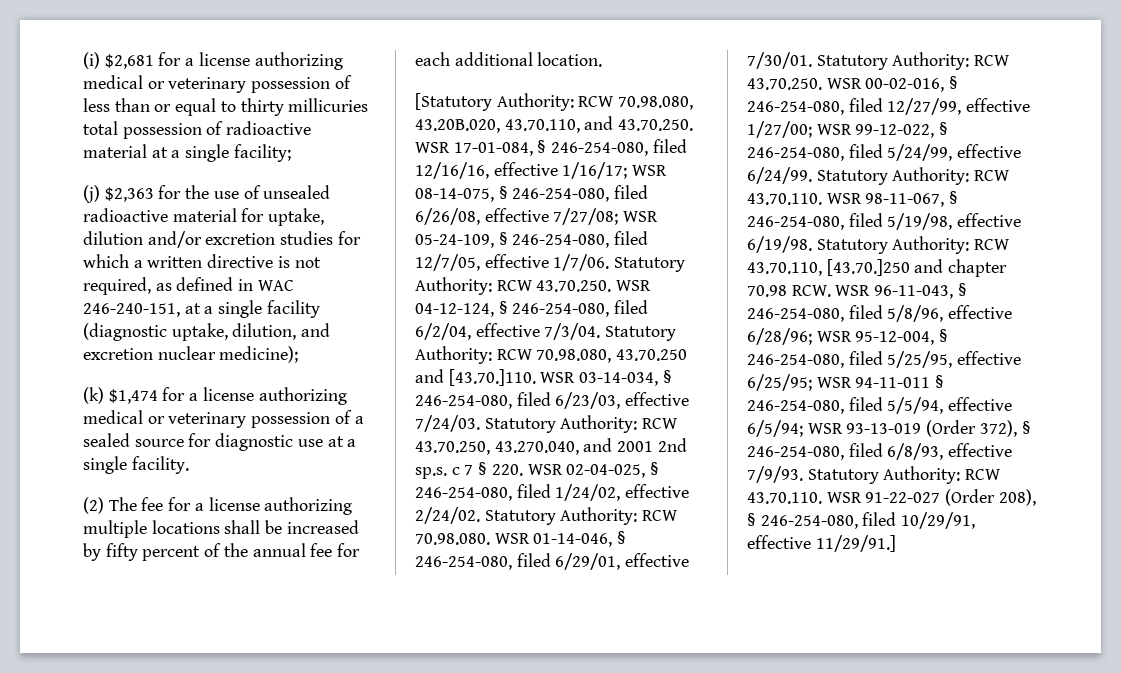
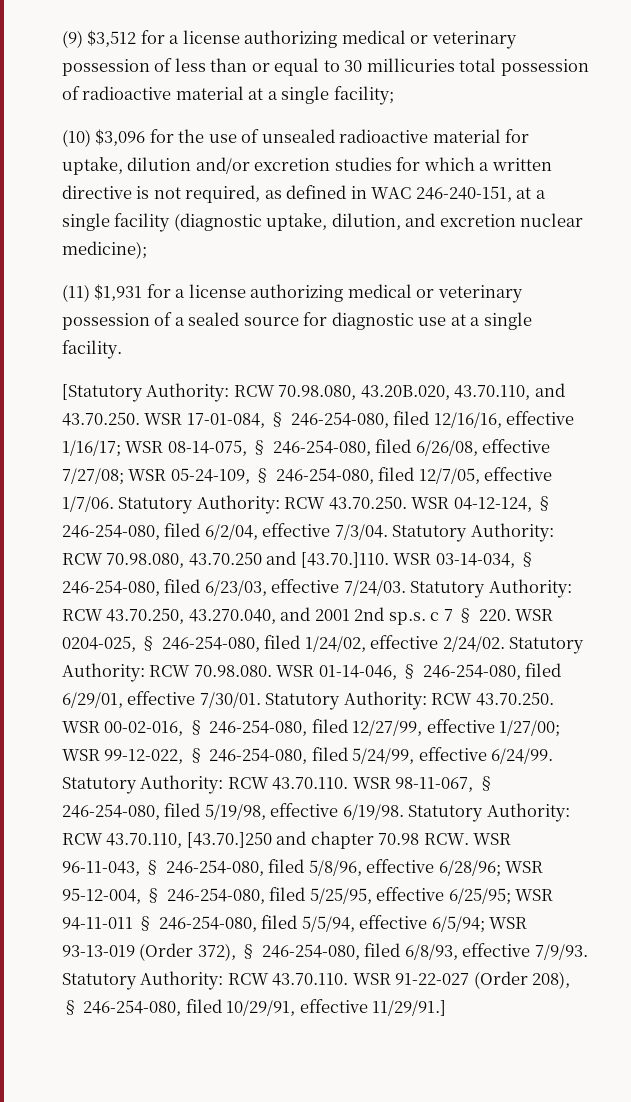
- (i) $2,681 for a license authorizing medical or veterinary possession of less than or equal to thirty millicuries total possession of radioactive material at a single facility;
+ (9) $3,512 for a license authorizing medical or veterinary possession of less than or equal to 30 millicuries total possession of radioactive material at a single facility;
- (j) $2,363 for the use of unsealed radioactive material for uptake, dilution and/or excretion studies for which a written directive is not required, as defined in WAC 246-240-151, at a single facility (diagnostic uptake, dilution, and excretion nuclear medicine);
+ (10) $3,096 for the use of unsealed radioactive material for uptake, dilution and/or excretion studies for which a written directive is not required, as defined in WAC 246-240-151, at a single facility (diagnostic uptake, dilution, and excretion nuclear medicine);
- (k) $1,474 for a license authorizing medical or veterinary possession of a sealed source for diagnostic use at a single facility.
+ (11) $1,931 for a license authorizing medical or veterinary possession of a sealed source for diagnostic use at a single facility.
- (2) The fee for a license authorizing multiple locations shall be increased by fifty percent of the annual fee for each additional location.
- Statutory Authority: RCW 43.70.250, 43.270.040, and 2001 2nd sp.s. c 7 § 220. WSR 02-04-025, § 246-254-080, filed 1/24/02, effective 2/24/02.
+ Statutory Authority: RCW 43.70.250, 43.270.040, and 2001 2nd sp.s. c 7 § 220. WSR 0204-025, § 246-254-080, filed 1/24/02, effective 2/24/02.

